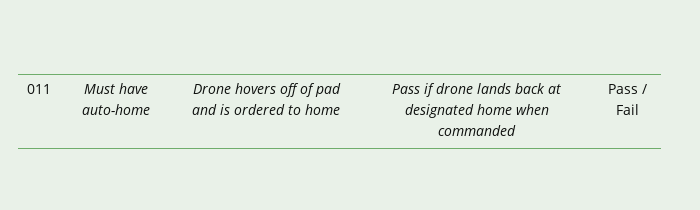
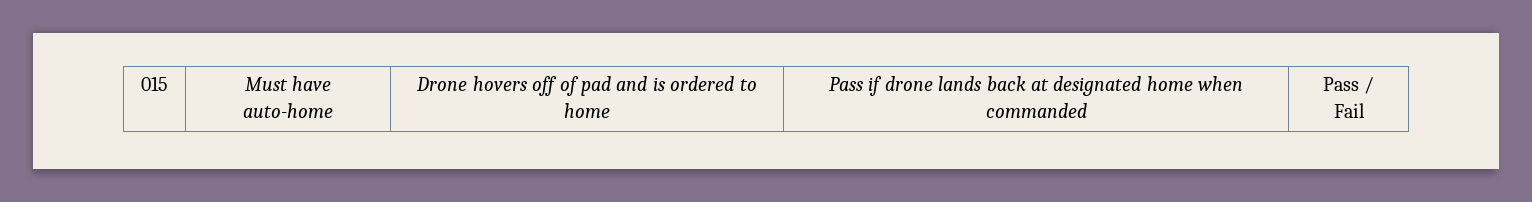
- 011 | Must have auto-home | Drone hovers off of pad and is ordered to home | Pass if drone lands back at designated home when commanded | Pass / Fail
+ 015 | Must have auto-home | Drone hovers off of pad and is ordered to home | Pass if drone lands back at designated home when commanded | Pass / Fail

